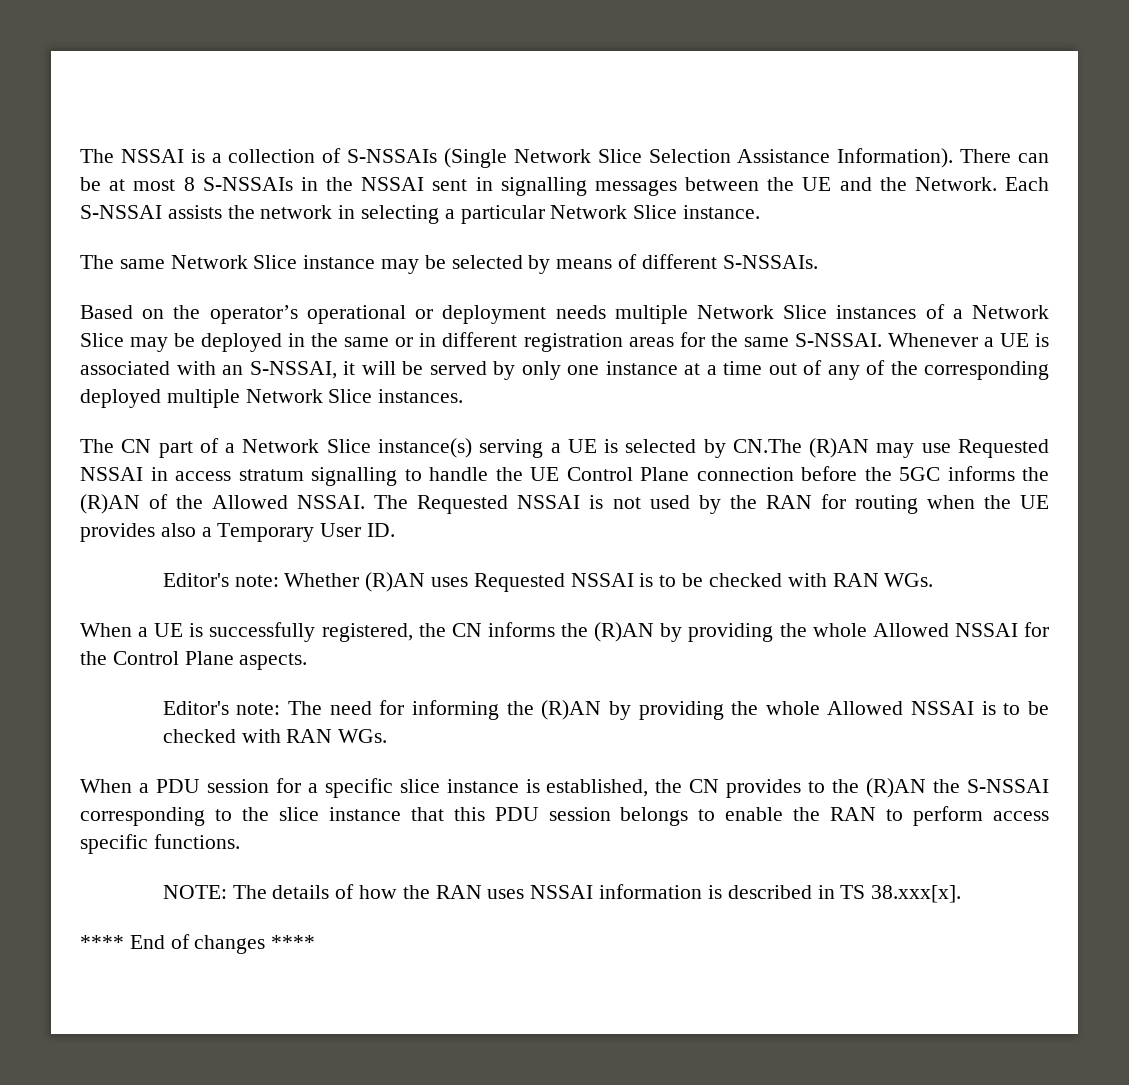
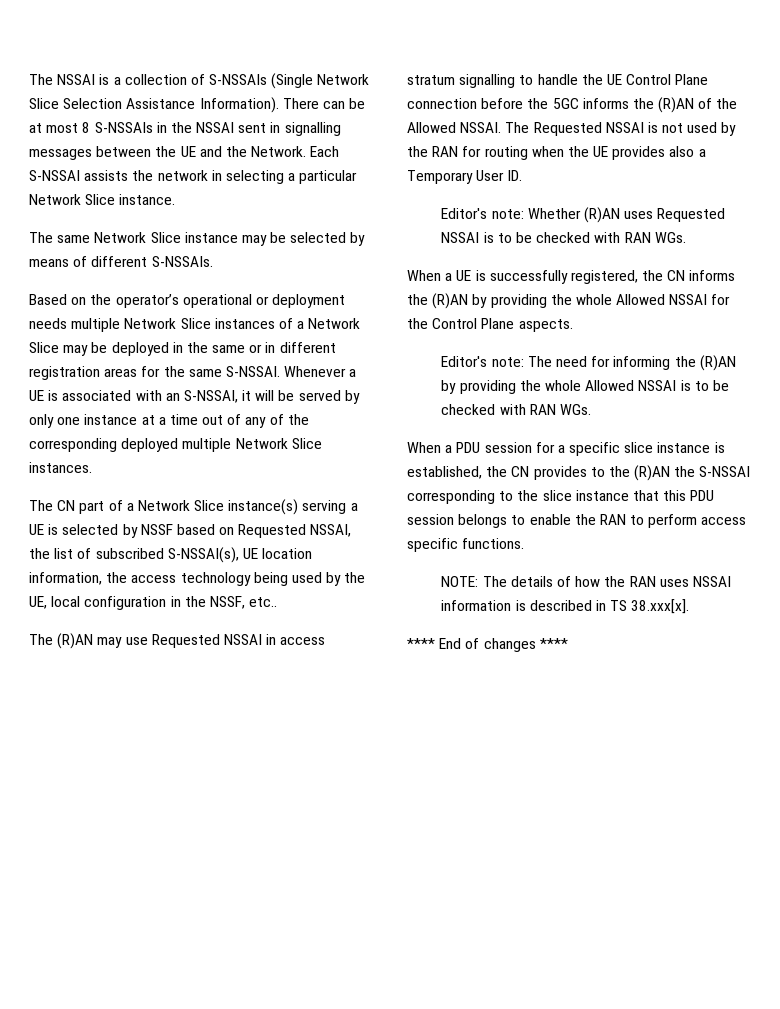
- The CN part of a Network Slice instance(s) serving a UE is selected by CN.The (R)AN may use Requested NSSAI in access stratum signalling to handle the UE Control Plane connection before the 5GC informs the (R)AN of the Allowed NSSAI.
+ The CN part of a Network Slice instance(s) serving a UE is selected by NSSF based on Requested NSSAI, the list of subscribed S-NSSAI(s), UE location information, the access technology being used by the UE, local configuration in the NSSF, etc..
+ The (R)AN may use Requested NSSAI in access stratum signalling to handle the UE Control Plane connection before the 5GC informs the (R)AN of the Allowed NSSAI.

